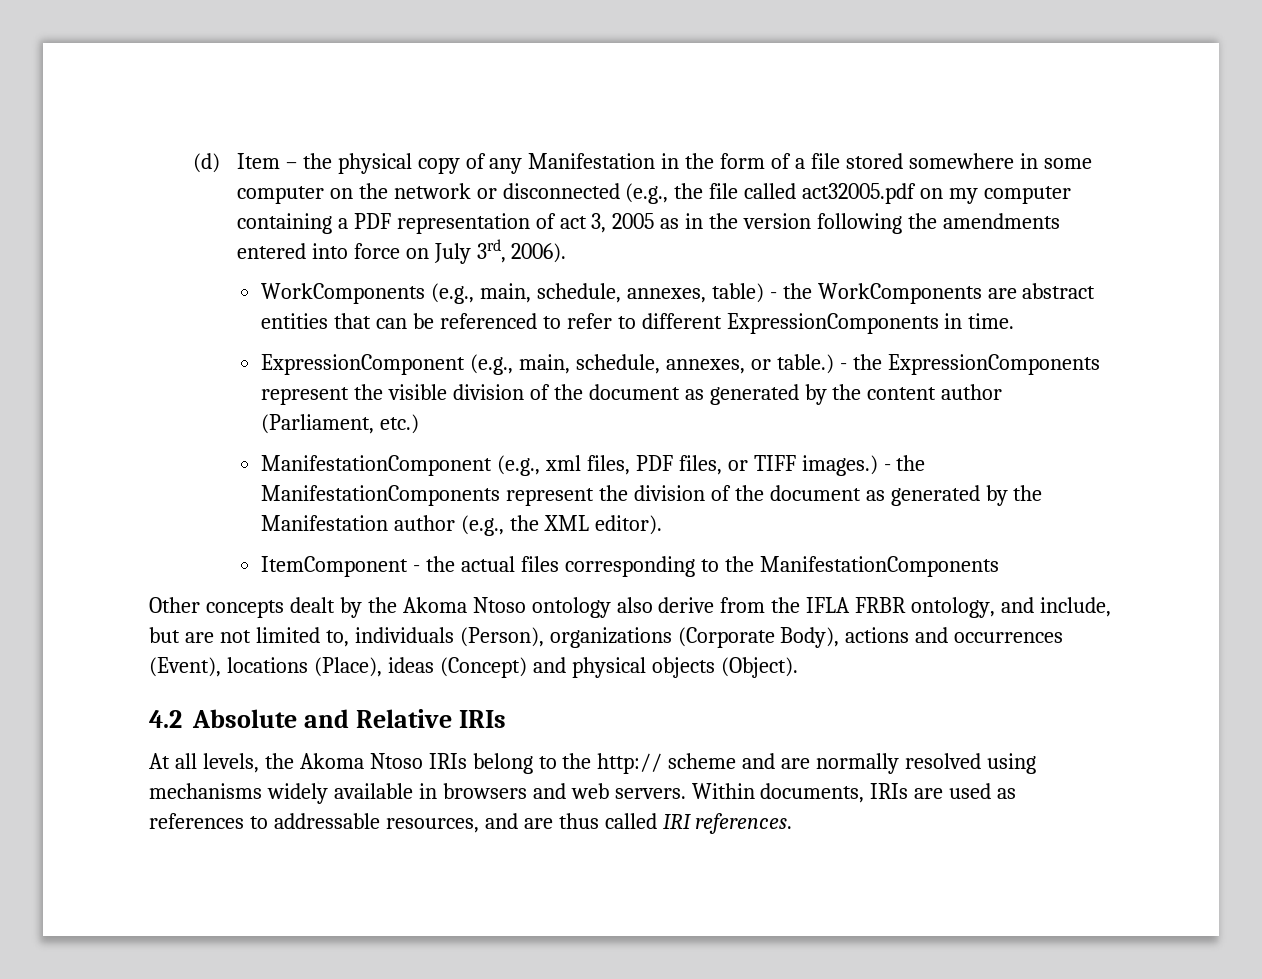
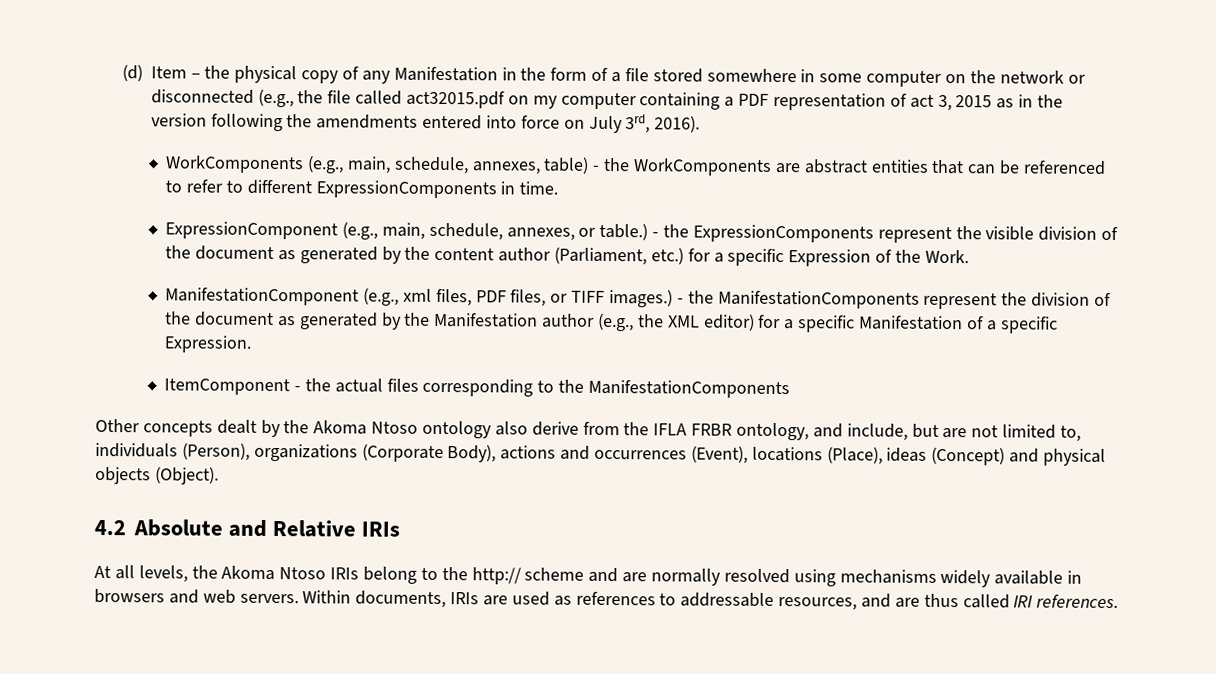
- (d) Item – the physical copy of any Manifestation in the form of a file stored somewhere in some computer on the network or disconnected (e.g., the file called act32005.pdf on my computer containing a PDF representation of act 3, 2005 as in the version following the amendments entered into force on July 3rd, 2006).
+ (d) Item – the physical copy of any Manifestation in the form of a file stored somewhere in some computer on the network or disconnected (e.g., the file called act32015.pdf on my computer containing a PDF representation of act 3, 2015 as in the version following the amendments entered into force on July 3rd, 2016).
- - the ExpressionComponents represent the visible division of the document as generated by the content author (Parliament, etc.)
+ - the ExpressionComponents represent the visible division of the document as generated by the content author (Parliament, etc.) for a specific Expression of the Work.
- - the ManifestationComponents represent the division of the document as generated by the Manifestation author (e.g., the XML editor).
+ - the ManifestationComponents represent the division of the document as generated by the Manifestation author (e.g., the XML editor) for a specific Manifestation of a specific Expression.

